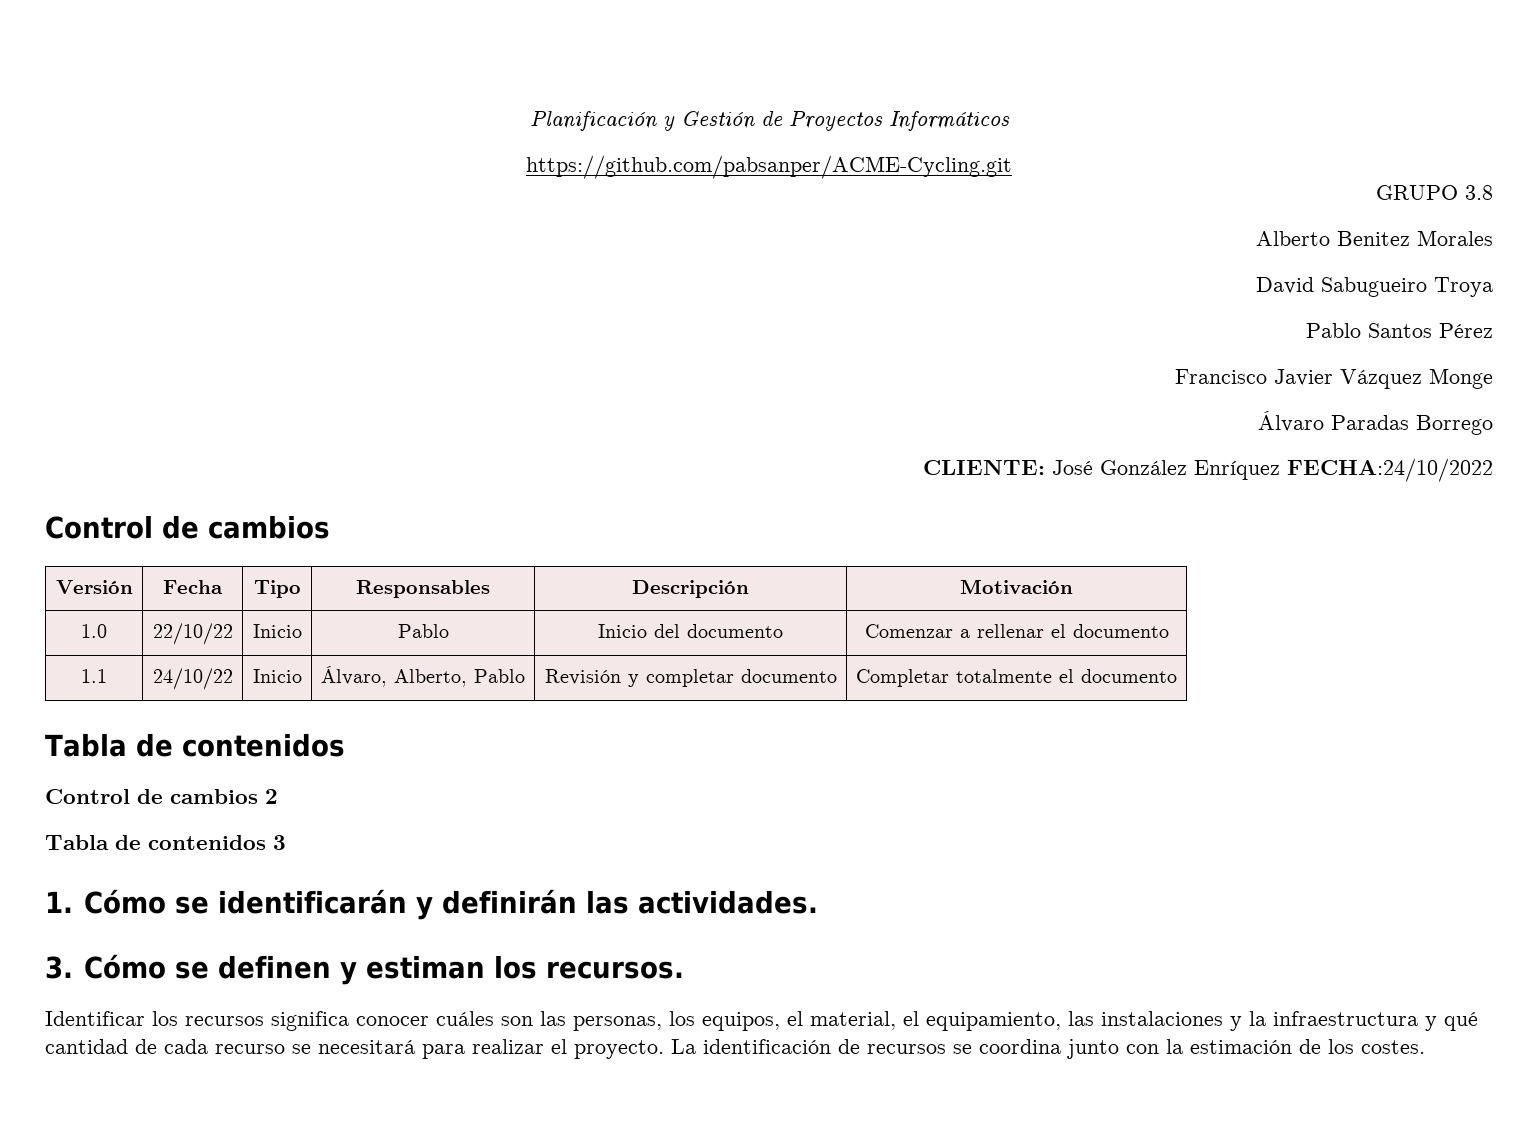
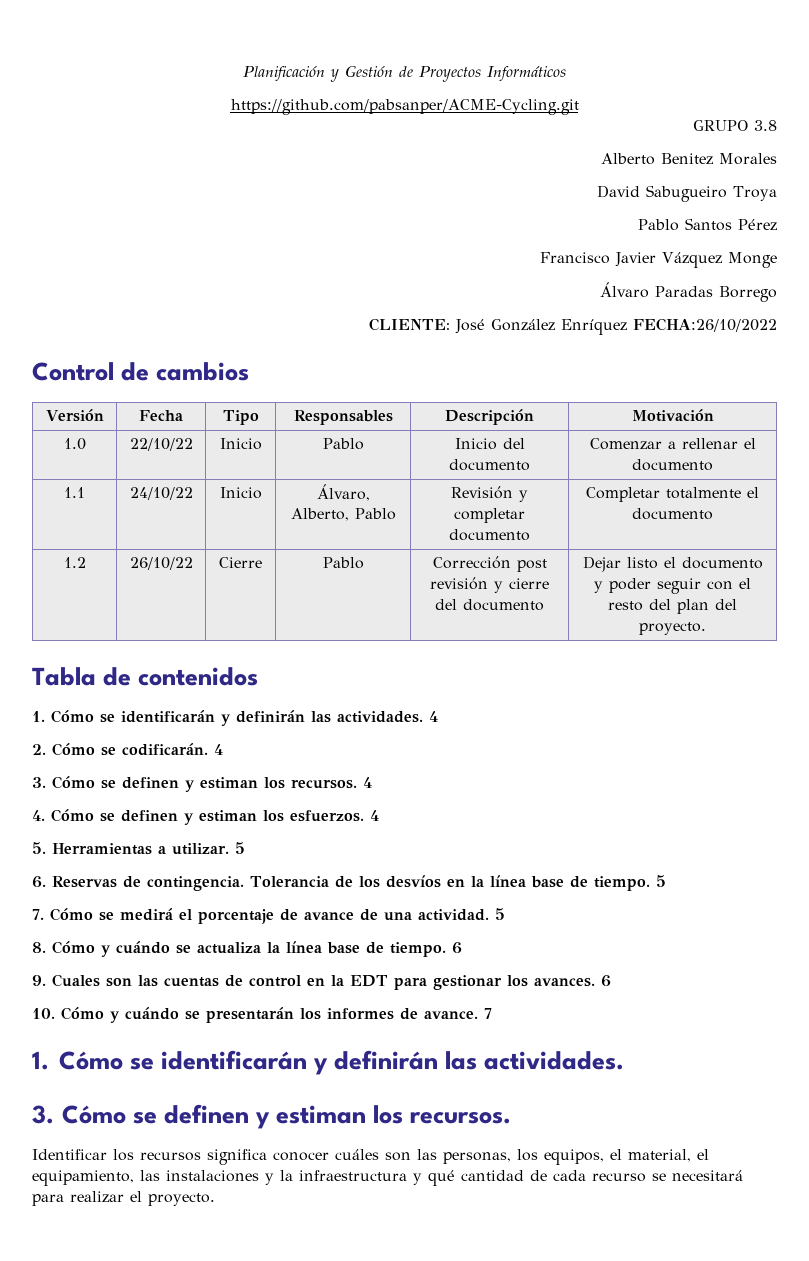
- CLIENTE: José González Enríquez FECHA:24/10/2022
+ CLIENTE: José González Enríquez FECHA:26/10/2022
  1.1 | 24/10/22 | Inicio | Álvaro, Alberto, Pablo | Revisión y completar documento | Completar totalmente el documento
+ 1.2 | 26/10/22 | Cierre | Pablo | Corrección post revisión y cierre del documento | Dejar listo el documento y poder seguir con el resto del plan del proyecto.
  Tabla de contenidos
- Control de cambios 2
- Tabla de contenidos 3
+ 1. Cómo se identificarán y definirán las actividades. 4
+ 2. Cómo se codificarán. 4
+ 3. Cómo se definen y estiman los recursos. 4
+ 4. Cómo se definen y estiman los esfuerzos. 4
+ 5. Herramientas a utilizar. 5
+ 6. Reservas de contingencia. Tolerancia de los desvíos en la línea base de tiempo. 5
+ 7. Cómo se medirá el porcentaje de avance de una actividad. 5
+ 8. Cómo y cuándo se actualiza la línea base de tiempo. 6
+ 9. Cuales son las cuentas de control en la EDT para gestionar los avances. 6
+ 10. Cómo y cuándo se presentarán los informes de avance. 7
- La identificación de recursos se coordina junto con la estimación de los costes.

